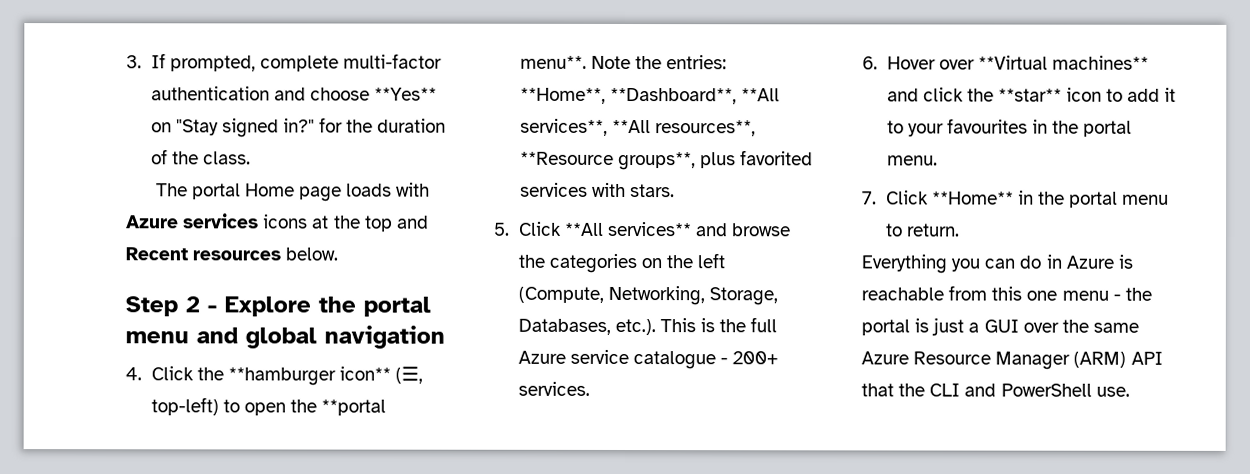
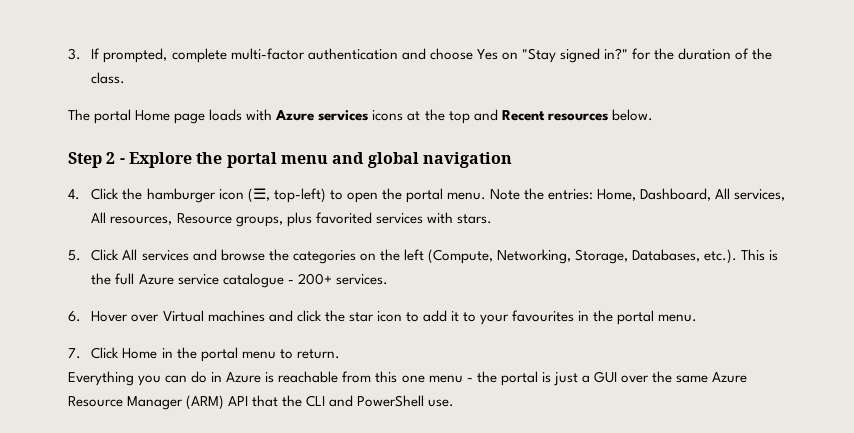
- 3. If prompted, complete multi-factor authentication and choose **Yes** on "Stay signed in?" for the duration of the class.
+ 3. If prompted, complete multi-factor authentication and choose Yes on "Stay signed in?" for the duration of the class.
- 4. Click the **hamburger icon** (☰, top-left) to open the **portal menu**.
+ 4. Click the hamburger icon (☰, top-left) to open the portal menu.
- Note the entries: **Home**, **Dashboard**, **All services**, **All resources**, **Resource groups**, plus favorited services with stars.
+ Note the entries: Home, Dashboard, All services, All resources, Resource groups, plus favorited services with stars.
- 5. Click **All services** and browse the categories on the left (Compute, Networking, Storage, Databases, etc.). This is the full Azure service catalogue - 200+ services.
+ 5. Click All services and browse the categories on the left (Compute, Networking, Storage, Databases, etc.). This is the full Azure service catalogue - 200+ services.
- 6. Hover over **Virtual machines** and click the **star** icon to add it to your favourites in the portal menu.
+ 6. Hover over Virtual machines and click the star icon to add it to your favourites in the portal menu.
- 7. Click **Home** in the portal menu to return.
+ 7. Click Home in the portal menu to return.

